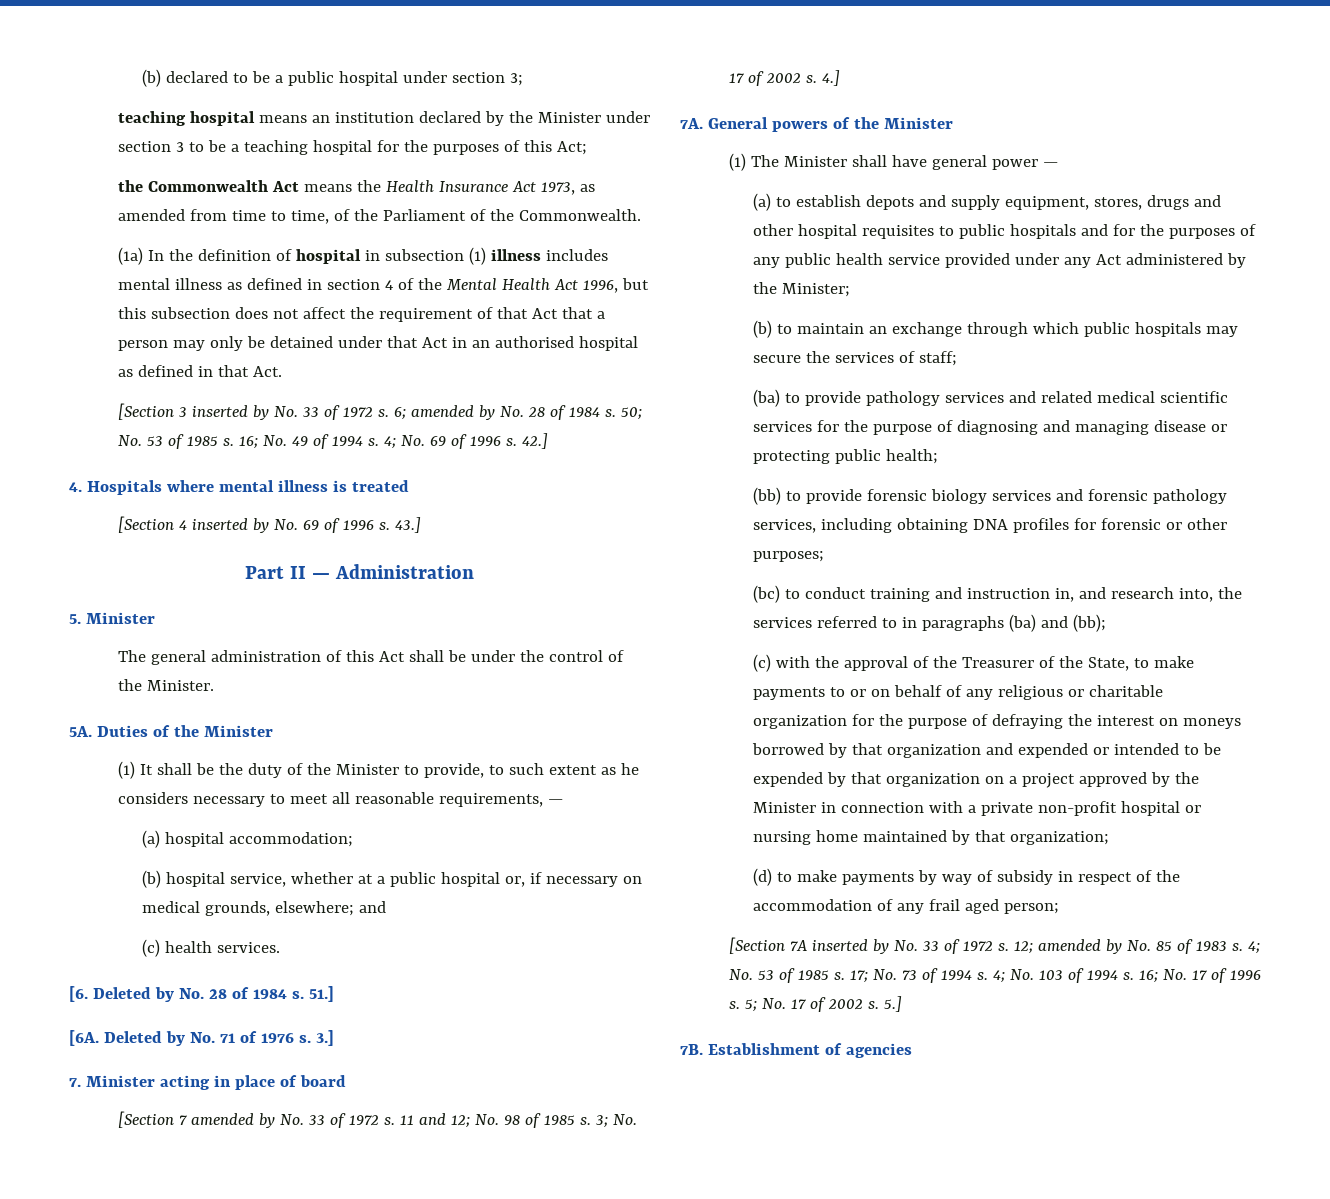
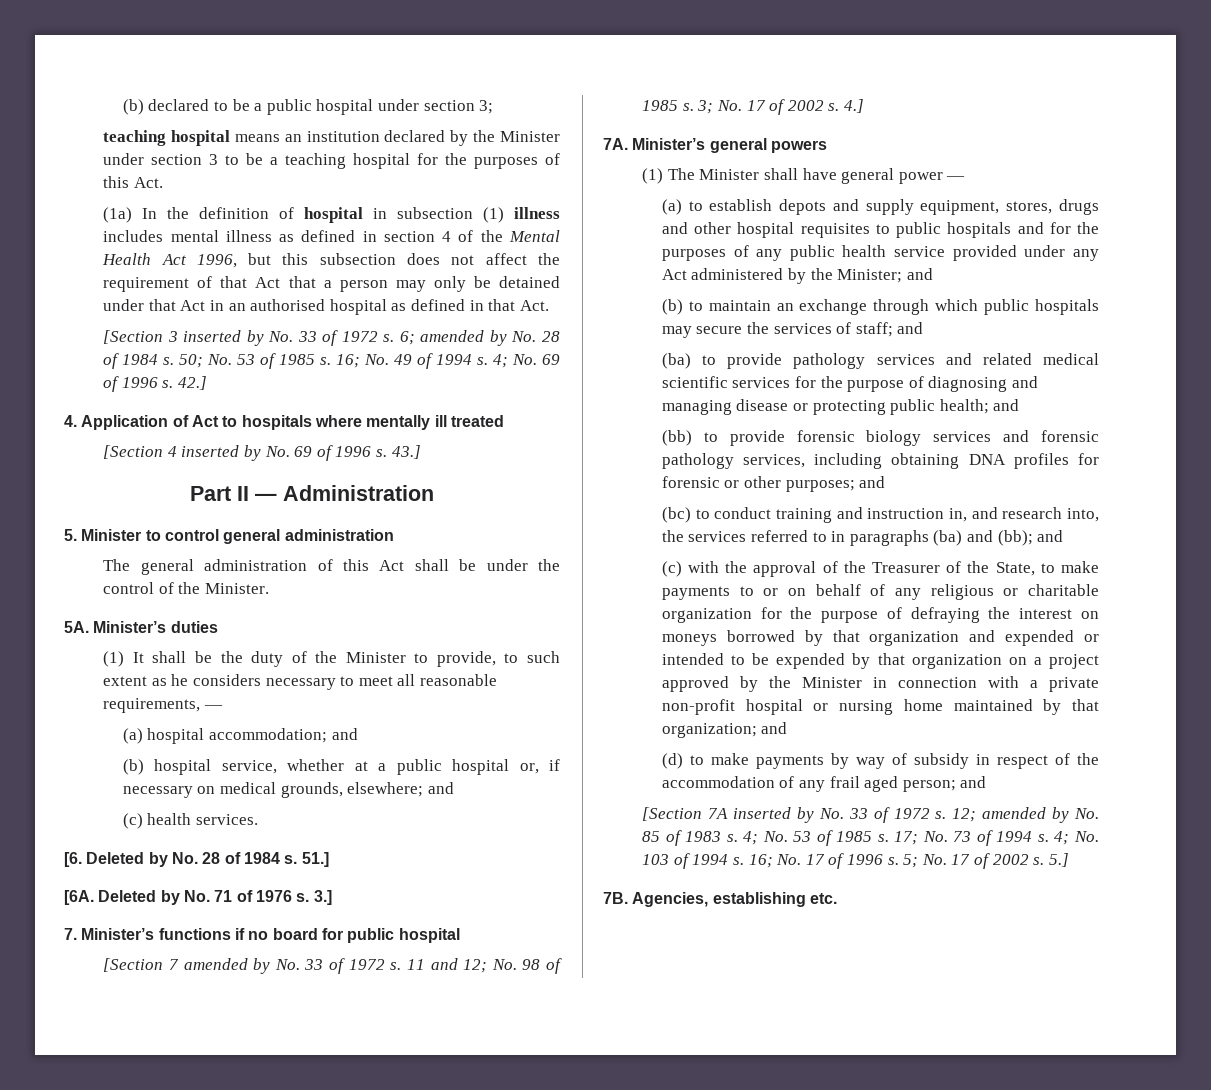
- teaching hospital means an institution declared by the Minister under section 3 to be a teaching hospital for the purposes of this Act;
- the Commonwealth Act means the Health Insurance Act 1973, as amended from time to time, of the Parliament of the Commonwealth.
+ teaching hospital means an institution declared by the Minister under section 3 to be a teaching hospital for the purposes of this Act.
- 4. Hospitals where mental illness is treated
+ 4. Application of Act to hospitals where mentally ill treated
- 5. Minister
+ 5. Minister to control general administration
- Duties of the Minister
+ Minister’s duties
- (a) hospital accommodation;
+ (a) hospital accommodation; and
- 7. Minister acting in place of board
+ 7. Minister’s functions if no board for public hospital
- General powers of the Minister
+ Minister’s general powers
- (a) to establish depots and supply equipment, stores, drugs and other hospital requisites to public hospitals and for the purposes of any public health service provided under any Act administered by the Minister;
+ (a) to establish depots and supply equipment, stores, drugs and other hospital requisites to public hospitals and for the purposes of any public health service provided under any Act administered by the Minister; and
- (b) to maintain an exchange through which public hospitals may secure the services of staff;
+ (b) to maintain an exchange through which public hospitals may secure the services of staff; and
- (ba) to provide pathology services and related medical scientific services for the purpose of diagnosing and managing disease or protecting public health;
+ (ba) to provide pathology services and related medical scientific services for the purpose of diagnosing and managing disease or protecting public health; and
- (bb) to provide forensic biology services and forensic pathology services, including obtaining DNA profiles for forensic or other purposes;
+ (bb) to provide forensic biology services and forensic pathology services, including obtaining DNA profiles for forensic or other purposes; and
- (bc) to conduct training and instruction in, and research into, the services referred to in paragraphs (ba) and (bb);
+ (bc) to conduct training and instruction in, and research into, the services referred to in paragraphs (ba) and (bb); and
- (c) with the approval of the Treasurer of the State, to make payments to or on behalf of any religious or charitable organization for the purpose of defraying the interest on moneys borrowed by that organization and expended or intended to be expended by that organization on a project approved by the Minister in connection with a private non-profit hospital or nursing home maintained by that organization;
+ (c) with the approval of the Treasurer of the State, to make payments to or on behalf of any religious or charitable organization for the purpose of defraying the interest on moneys borrowed by that organization and expended or intended to be expended by that organization on a project approved by the Minister in connection with a private non-profit hospital or nursing home maintained by that organization; and
- (d) to make payments by way of subsidy in respect of the accommodation of any frail aged person;
+ (d) to make payments by way of subsidy in respect of the accommodation of any frail aged person; and
- Establishment of agencies
+ Agencies, establishing etc.

